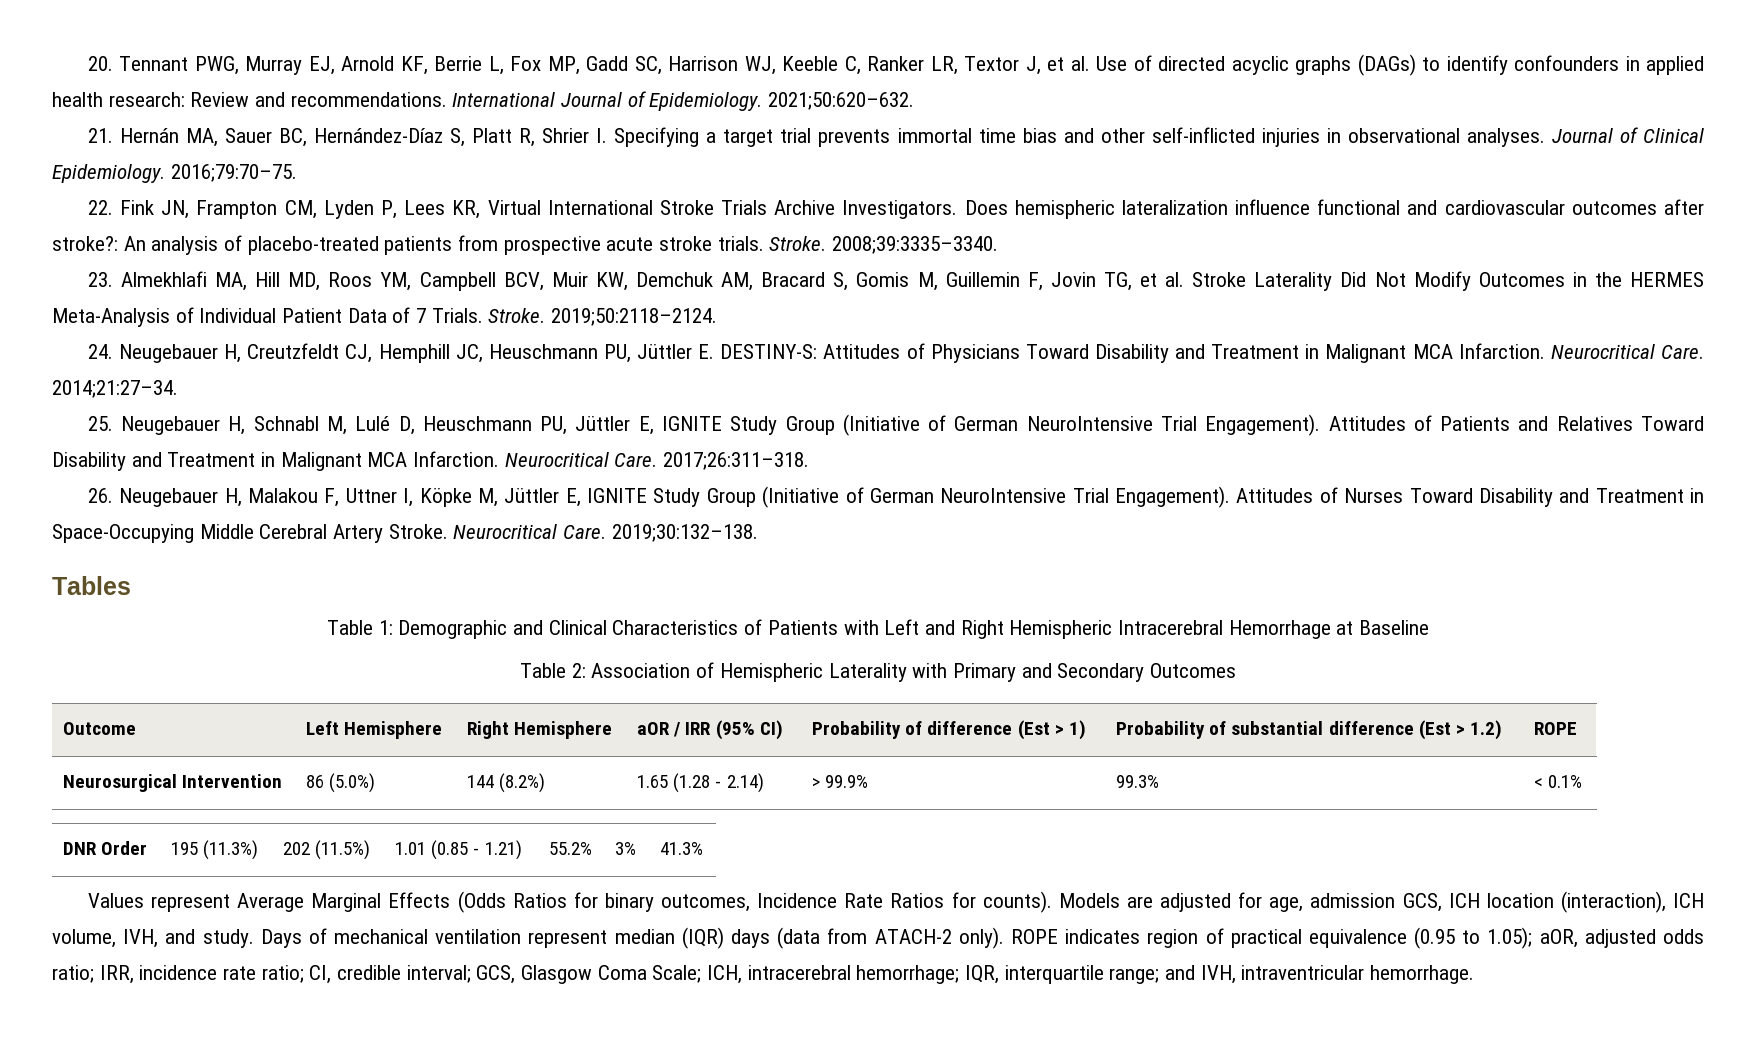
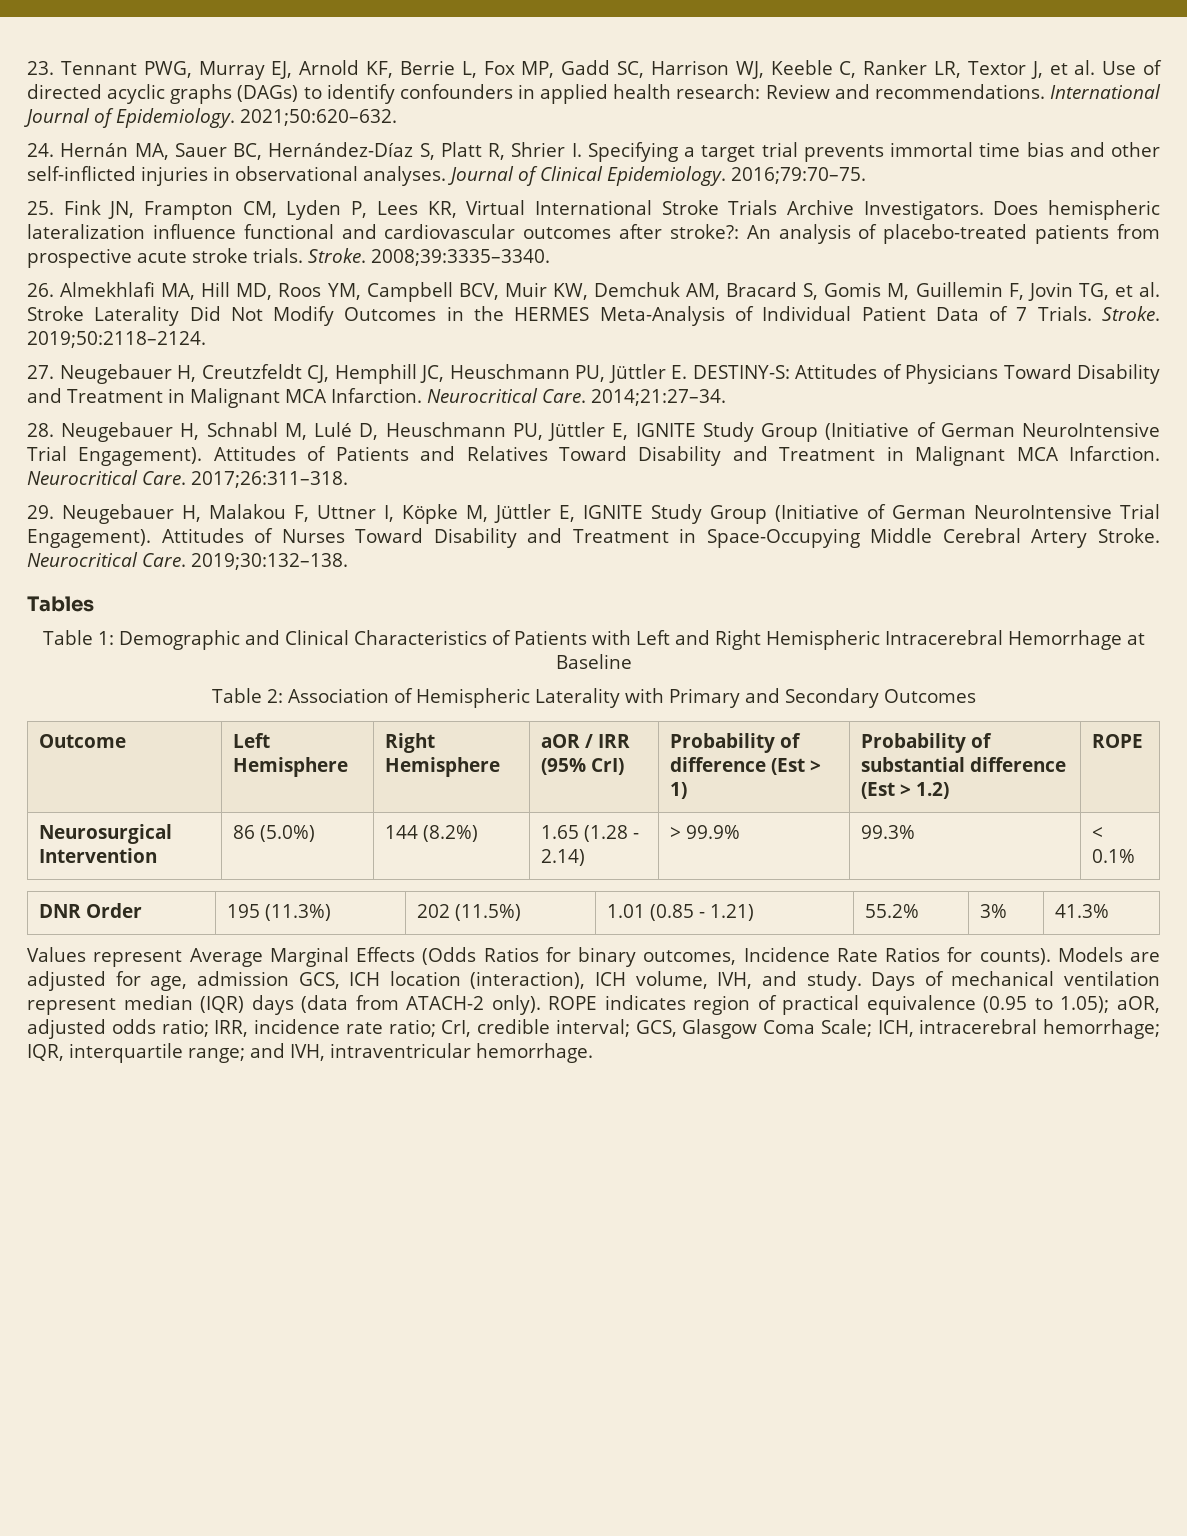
- 20. Tennant PWG, Murray EJ, Arnold KF, Berrie L, Fox MP, Gadd SC, Harrison WJ, Keeble C, Ranker LR, Textor J, et al. Use of directed acyclic graphs (DAGs) to identify confounders in applied health research: Review and recommendations.
+ 23. Tennant PWG, Murray EJ, Arnold KF, Berrie L, Fox MP, Gadd SC, Harrison WJ, Keeble C, Ranker LR, Textor J, et al. Use of directed acyclic graphs (DAGs) to identify confounders in applied health research: Review and recommendations.
- 21. Hernán MA, Sauer BC, Hernández-Díaz S, Platt R, Shrier I. Specifying a target trial prevents immortal time bias and other self-inflicted injuries in observational analyses.
+ 24. Hernán MA, Sauer BC, Hernández-Díaz S, Platt R, Shrier I. Specifying a target trial prevents immortal time bias and other self-inflicted injuries in observational analyses.
- 22. Fink JN, Frampton CM, Lyden P, Lees KR, Virtual International Stroke Trials Archive Investigators.
+ 25. Fink JN, Frampton CM, Lyden P, Lees KR, Virtual International Stroke Trials Archive Investigators.
- 23. Almekhlafi MA, Hill MD, Roos YM, Campbell BCV, Muir KW, Demchuk AM, Bracard S, Gomis M, Guillemin F, Jovin TG, et al. Stroke Laterality Did Not Modify Outcomes in the HERMES Meta-Analysis of Individual Patient Data of 7 Trials.
+ 26. Almekhlafi MA, Hill MD, Roos YM, Campbell BCV, Muir KW, Demchuk AM, Bracard S, Gomis M, Guillemin F, Jovin TG, et al. Stroke Laterality Did Not Modify Outcomes in the HERMES Meta-Analysis of Individual Patient Data of 7 Trials.
- 24. Neugebauer H, Creutzfeldt CJ, Hemphill JC, Heuschmann PU, Jüttler E. DESTINY-S: Attitudes of Physicians Toward Disability and Treatment in Malignant MCA Infarction.
+ 27. Neugebauer H, Creutzfeldt CJ, Hemphill JC, Heuschmann PU, Jüttler E. DESTINY-S: Attitudes of Physicians Toward Disability and Treatment in Malignant MCA Infarction.
- 25. Neugebauer H, Schnabl M, Lulé D, Heuschmann PU, Jüttler E, IGNITE Study Group (Initiative of German NeuroIntensive Trial Engagement).
+ 28. Neugebauer H, Schnabl M, Lulé D, Heuschmann PU, Jüttler E, IGNITE Study Group (Initiative of German NeuroIntensive Trial Engagement).
- 26. Neugebauer H, Malakou F, Uttner I, Köpke M, Jüttler E, IGNITE Study Group (Initiative of German NeuroIntensive Trial Engagement).
+ 29. Neugebauer H, Malakou F, Uttner I, Köpke M, Jüttler E, IGNITE Study Group (Initiative of German NeuroIntensive Trial Engagement).
- Outcome | Left Hemisphere | Right Hemisphere | aOR / IRR (95% CI) | Probability of difference (Est > 1) | Probability of substantial difference (Est > 1.2) | ROPE
+ Outcome | Left Hemisphere | Right Hemisphere | aOR / IRR (95% CrI) | Probability of difference (Est > 1) | Probability of substantial difference (Est > 1.2) | ROPE
- ROPE indicates region of practical equivalence (0.95 to 1.05); aOR, adjusted odds ratio; IRR, incidence rate ratio; CI, credible interval; GCS, Glasgow Coma Scale; ICH, intracerebral hemorrhage; IQR, interquartile range; and IVH, intraventricular hemorrhage.
+ ROPE indicates region of practical equivalence (0.95 to 1.05); aOR, adjusted odds ratio; IRR, incidence rate ratio; CrI, credible interval; GCS, Glasgow Coma Scale; ICH, intracerebral hemorrhage; IQR, interquartile range; and IVH, intraventricular hemorrhage.

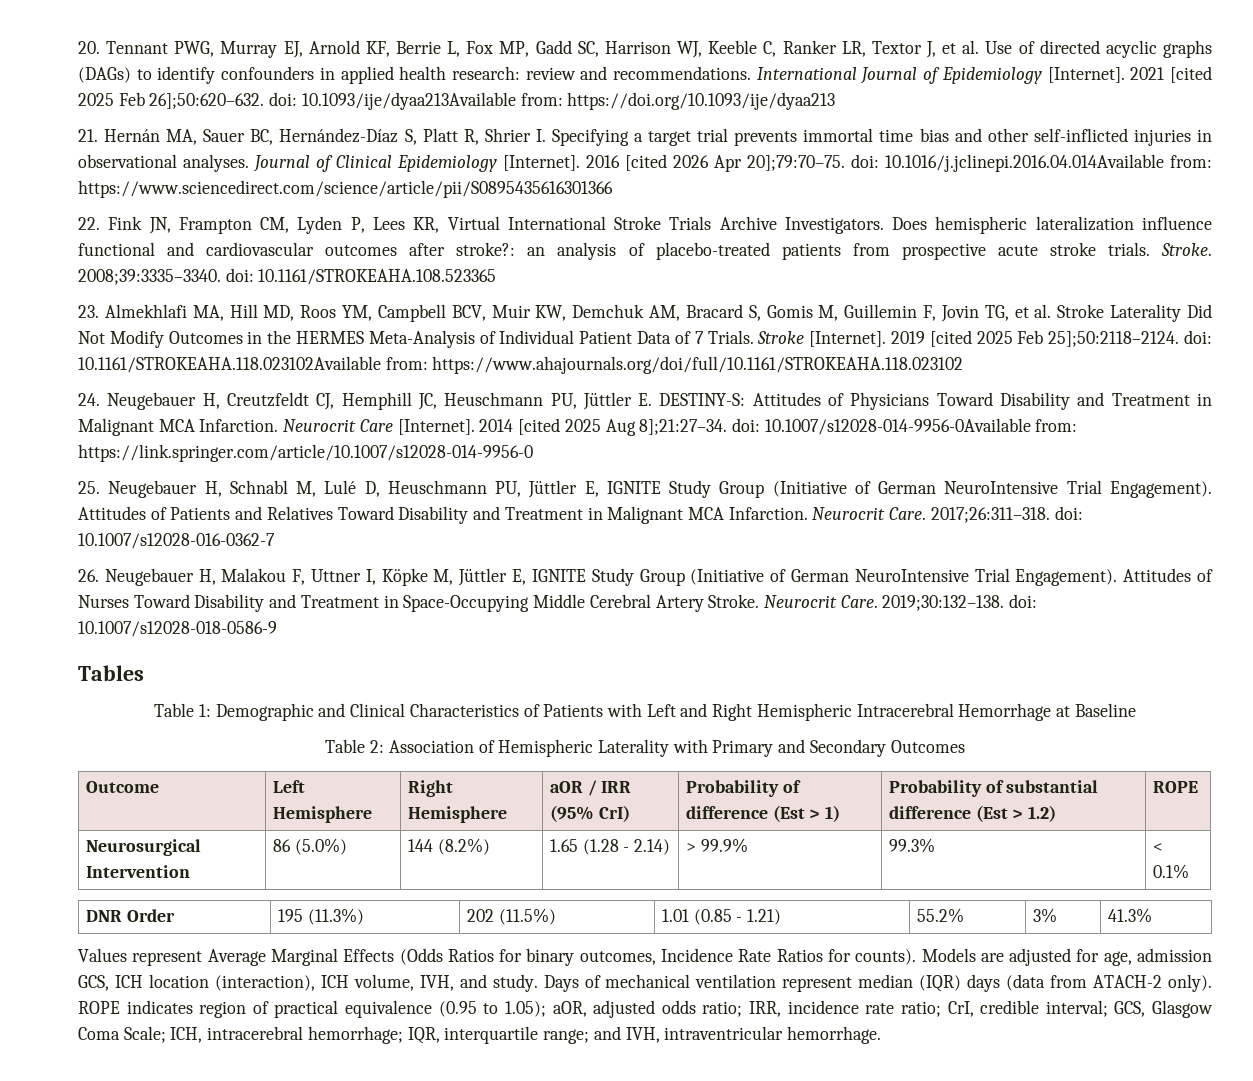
- 23. Tennant PWG, Murray EJ, Arnold KF, Berrie L, Fox MP, Gadd SC, Harrison WJ, Keeble C, Ranker LR, Textor J, et al. Use of directed acyclic graphs (DAGs) to identify confounders in applied health research: Review and recommendations.
+ 20. Tennant PWG, Murray EJ, Arnold KF, Berrie L, Fox MP, Gadd SC, Harrison WJ, Keeble C, Ranker LR, Textor J, et al. Use of directed acyclic graphs (DAGs) to identify confounders in applied health research: review and recommendations.
- International Journal of Epidemiology. 2021;50:620–632.
- 24. Hernán MA, Sauer BC, Hernández-Díaz S, Platt R, Shrier I. Specifying a target trial prevents immortal time bias and other self-inflicted injuries in observational analyses.
+ International Journal of Epidemiology [Internet]. 2021 [cited 2025 Feb 26];50:620–632. doi: 10.1093/ije/dyaa213Available from: https://doi.org/10.1093/ije/dyaa213
+ 21. Hernán MA, Sauer BC, Hernández-Díaz S, Platt R, Shrier I. Specifying a target trial prevents immortal time bias and other self-inflicted injuries in observational analyses.
- Journal of Clinical Epidemiology. 2016;79:70–75.
- 25. Fink JN, Frampton CM, Lyden P, Lees KR, Virtual International Stroke Trials Archive Investigators.
+ Journal of Clinical Epidemiology [Internet]. 2016 [cited 2026 Apr 20];79:70–75. doi: 10.1016/j.jclinepi.2016.04.014Available from: https://www.sciencedirect.com/science/article/pii/S0895435616301366
+ 22. Fink JN, Frampton CM, Lyden P, Lees KR, Virtual International Stroke Trials Archive Investigators.
- Does hemispheric lateralization influence functional and cardiovascular outcomes after stroke?: An analysis of placebo-treated patients from prospective acute stroke trials.
+ Does hemispheric lateralization influence functional and cardiovascular outcomes after stroke?: an analysis of placebo-treated patients from prospective acute stroke trials.
- 2008;39:3335–3340.
- 26. Almekhlafi MA, Hill MD, Roos YM, Campbell BCV, Muir KW, Demchuk AM, Bracard S, Gomis M, Guillemin F, Jovin TG, et al. Stroke Laterality Did Not Modify Outcomes in the HERMES Meta-Analysis of Individual Patient Data of 7 Trials.
+ 2008;39:3335–3340. doi: 10.1161/STROKEAHA.108.523365
+ 23. Almekhlafi MA, Hill MD, Roos YM, Campbell BCV, Muir KW, Demchuk AM, Bracard S, Gomis M, Guillemin F, Jovin TG, et al. Stroke Laterality Did Not Modify Outcomes in the HERMES Meta-Analysis of Individual Patient Data of 7 Trials.
- Stroke. 2019;50:2118–2124.
- 27. Neugebauer H, Creutzfeldt CJ, Hemphill JC, Heuschmann PU, Jüttler E. DESTINY-S: Attitudes of Physicians Toward Disability and Treatment in Malignant MCA Infarction.
+ Stroke [Internet]. 2019 [cited 2025 Feb 25];50:2118–2124. doi: 10.1161/STROKEAHA.118.023102Available from: https://www.ahajournals.org/doi/full/10.1161/STROKEAHA.118.023102
+ 24. Neugebauer H, Creutzfeldt CJ, Hemphill JC, Heuschmann PU, Jüttler E. DESTINY-S: Attitudes of Physicians Toward Disability and Treatment in Malignant MCA Infarction.
- Neurocritical Care. 2014;21:27–34.
- 28. Neugebauer H, Schnabl M, Lulé D, Heuschmann PU, Jüttler E, IGNITE Study Group (Initiative of German NeuroIntensive Trial Engagement).
+ Neurocrit Care [Internet]. 2014 [cited 2025 Aug 8];21:27–34. doi: 10.1007/s12028-014-9956-0Available from: https://link.springer.com/article/10.1007/s12028-014-9956-0
+ 25. Neugebauer H, Schnabl M, Lulé D, Heuschmann PU, Jüttler E, IGNITE Study Group (Initiative of German NeuroIntensive Trial Engagement).
- Attitudes of Patients and Relatives Toward Disability and Treatment in Malignant MCA Infarction. Neurocritical Care.
+ Attitudes of Patients and Relatives Toward Disability and Treatment in Malignant MCA Infarction. Neurocrit Care.
- 2017;26:311–318.
- 29. Neugebauer H, Malakou F, Uttner I, Köpke M, Jüttler E, IGNITE Study Group (Initiative of German NeuroIntensive Trial Engagement).
+ 2017;26:311–318. doi: 10.1007/s12028-016-0362-7
+ 26. Neugebauer H, Malakou F, Uttner I, Köpke M, Jüttler E, IGNITE Study Group (Initiative of German NeuroIntensive Trial Engagement).
- Attitudes of Nurses Toward Disability and Treatment in Space-Occupying Middle Cerebral Artery Stroke. Neurocritical Care.
+ Attitudes of Nurses Toward Disability and Treatment in Space-Occupying Middle Cerebral Artery Stroke. Neurocrit Care.
- 2019;30:132–138.
+ 2019;30:132–138. doi: 10.1007/s12028-018-0586-9

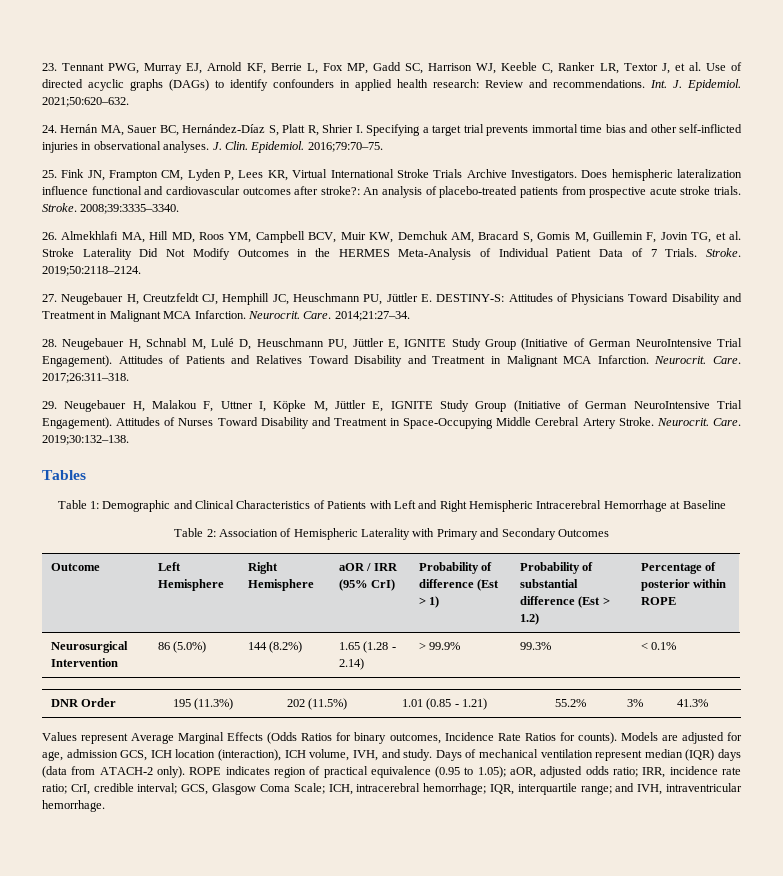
- 20. Tennant PWG, Murray EJ, Arnold KF, Berrie L, Fox MP, Gadd SC, Harrison WJ, Keeble C, Ranker LR, Textor J, et al. Use of directed acyclic graphs (DAGs) to identify confounders in applied health research: review and recommendations.
+ 23. Tennant PWG, Murray EJ, Arnold KF, Berrie L, Fox MP, Gadd SC, Harrison WJ, Keeble C, Ranker LR, Textor J, et al. Use of directed acyclic graphs (DAGs) to identify confounders in applied health research: Review and recommendations.
- International Journal of Epidemiology [Internet]. 2021 [cited 2025 Feb 26];50:620–632. doi: 10.1093/ije/dyaa213Available from: https://doi.org/10.1093/ije/dyaa213
- 21. Hernán MA, Sauer BC, Hernández-Díaz S, Platt R, Shrier I. Specifying a target trial prevents immortal time bias and other self-inflicted injuries in observational analyses.
+ Int. J. Epidemiol. 2021;50:620–632.
+ 24. Hernán MA, Sauer BC, Hernández-Díaz S, Platt R, Shrier I. Specifying a target trial prevents immortal time bias and other self-inflicted injuries in observational analyses.
- Journal of Clinical Epidemiology [Internet]. 2016 [cited 2026 Apr 20];79:70–75. doi: 10.1016/j.jclinepi.2016.04.014Available from: https://www.sciencedirect.com/science/article/pii/S0895435616301366
- 22. Fink JN, Frampton CM, Lyden P, Lees KR, Virtual International Stroke Trials Archive Investigators.
+ J. Clin. Epidemiol. 2016;79:70–75.
+ 25. Fink JN, Frampton CM, Lyden P, Lees KR, Virtual International Stroke Trials Archive Investigators.
- Does hemispheric lateralization influence functional and cardiovascular outcomes after stroke?: an analysis of placebo-treated patients from prospective acute stroke trials.
+ Does hemispheric lateralization influence functional and cardiovascular outcomes after stroke?: An analysis of placebo-treated patients from prospective acute stroke trials.
- 2008;39:3335–3340. doi: 10.1161/STROKEAHA.108.523365
- 23. Almekhlafi MA, Hill MD, Roos YM, Campbell BCV, Muir KW, Demchuk AM, Bracard S, Gomis M, Guillemin F, Jovin TG, et al. Stroke Laterality Did Not Modify Outcomes in the HERMES Meta-Analysis of Individual Patient Data of 7 Trials.
+ 2008;39:3335–3340.
+ 26. Almekhlafi MA, Hill MD, Roos YM, Campbell BCV, Muir KW, Demchuk AM, Bracard S, Gomis M, Guillemin F, Jovin TG, et al. Stroke Laterality Did Not Modify Outcomes in the HERMES Meta-Analysis of Individual Patient Data of 7 Trials.
- Stroke [Internet]. 2019 [cited 2025 Feb 25];50:2118–2124. doi: 10.1161/STROKEAHA.118.023102Available from: https://www.ahajournals.org/doi/full/10.1161/STROKEAHA.118.023102
- 24. Neugebauer H, Creutzfeldt CJ, Hemphill JC, Heuschmann PU, Jüttler E. DESTINY-S: Attitudes of Physicians Toward Disability and Treatment in Malignant MCA Infarction.
+ Stroke. 2019;50:2118–2124.
+ 27. Neugebauer H, Creutzfeldt CJ, Hemphill JC, Heuschmann PU, Jüttler E. DESTINY-S: Attitudes of Physicians Toward Disability and Treatment in Malignant MCA Infarction.
- Neurocrit Care [Internet]. 2014 [cited 2025 Aug 8];21:27–34. doi: 10.1007/s12028-014-9956-0Available from: https://link.springer.com/article/10.1007/s12028-014-9956-0
- 25. Neugebauer H, Schnabl M, Lulé D, Heuschmann PU, Jüttler E, IGNITE Study Group (Initiative of German NeuroIntensive Trial Engagement).
+ Neurocrit. Care. 2014;21:27–34.
+ 28. Neugebauer H, Schnabl M, Lulé D, Heuschmann PU, Jüttler E, IGNITE Study Group (Initiative of German NeuroIntensive Trial Engagement).
- Attitudes of Patients and Relatives Toward Disability and Treatment in Malignant MCA Infarction. Neurocrit Care.
+ Attitudes of Patients and Relatives Toward Disability and Treatment in Malignant MCA Infarction. Neurocrit. Care.
- 2017;26:311–318. doi: 10.1007/s12028-016-0362-7
- 26. Neugebauer H, Malakou F, Uttner I, Köpke M, Jüttler E, IGNITE Study Group (Initiative of German NeuroIntensive Trial Engagement).
+ 2017;26:311–318.
+ 29. Neugebauer H, Malakou F, Uttner I, Köpke M, Jüttler E, IGNITE Study Group (Initiative of German NeuroIntensive Trial Engagement).
- Attitudes of Nurses Toward Disability and Treatment in Space-Occupying Middle Cerebral Artery Stroke. Neurocrit Care.
+ Attitudes of Nurses Toward Disability and Treatment in Space-Occupying Middle Cerebral Artery Stroke. Neurocrit. Care.
- 2019;30:132–138. doi: 10.1007/s12028-018-0586-9
+ 2019;30:132–138.
- Outcome | Left Hemisphere | Right Hemisphere | aOR / IRR (95% CrI) | Probability of difference (Est > 1) | Probability of substantial difference (Est > 1.2) | ROPE
+ Outcome | Left Hemisphere | Right Hemisphere | aOR / IRR (95% CrI) | Probability of difference (Est > 1) | Probability of substantial difference (Est > 1.2) | Percentage of posterior within ROPE

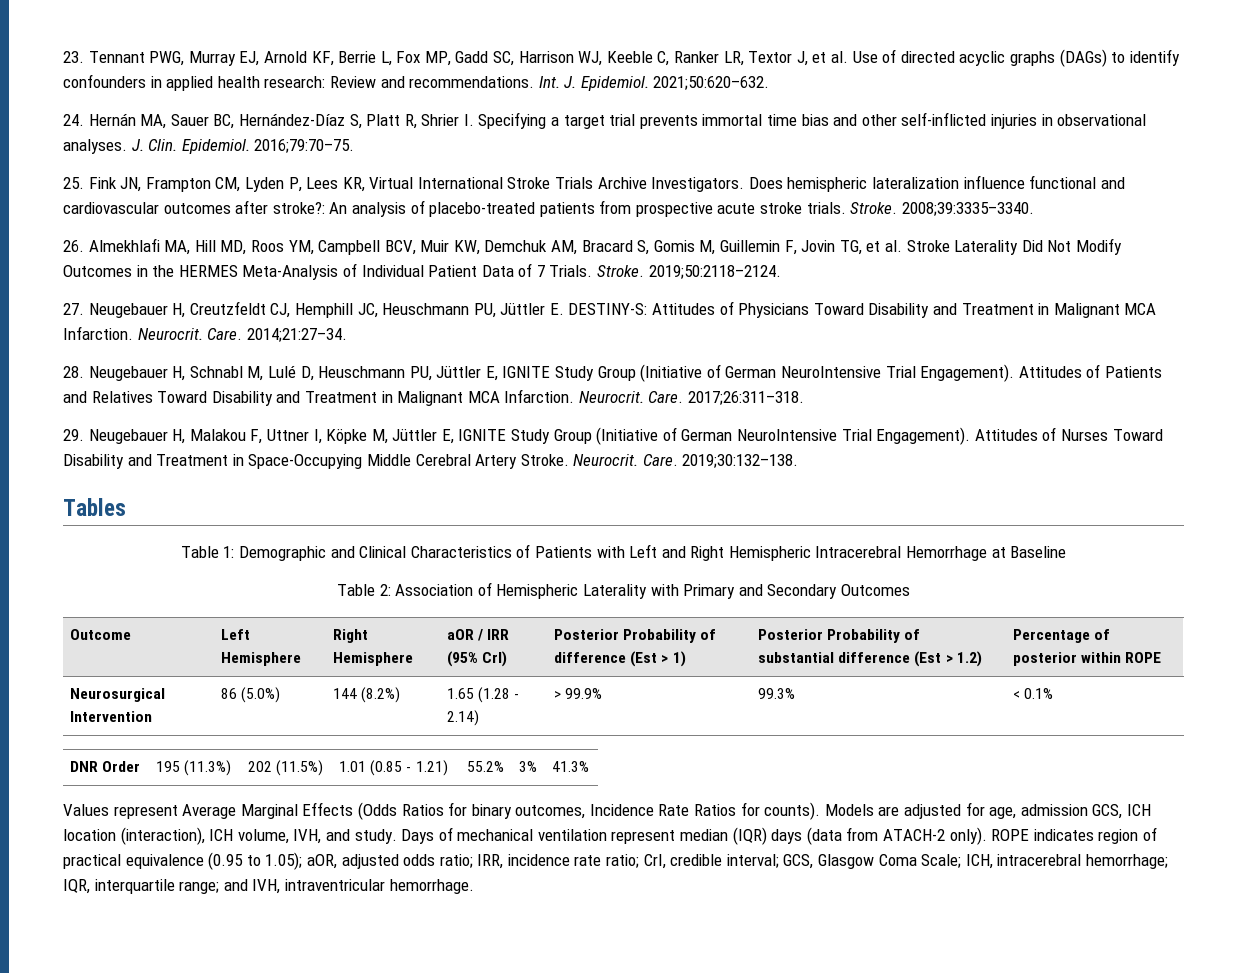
- Outcome | Left Hemisphere | Right Hemisphere | aOR / IRR (95% CrI) | Probability of difference (Est > 1) | Probability of substantial difference (Est > 1.2) | Percentage of posterior within ROPE
+ Outcome | Left Hemisphere | Right Hemisphere | aOR / IRR (95% CrI) | Posterior Probability of difference (Est > 1) | Posterior Probability of substantial difference (Est > 1.2) | Percentage of posterior within ROPE

